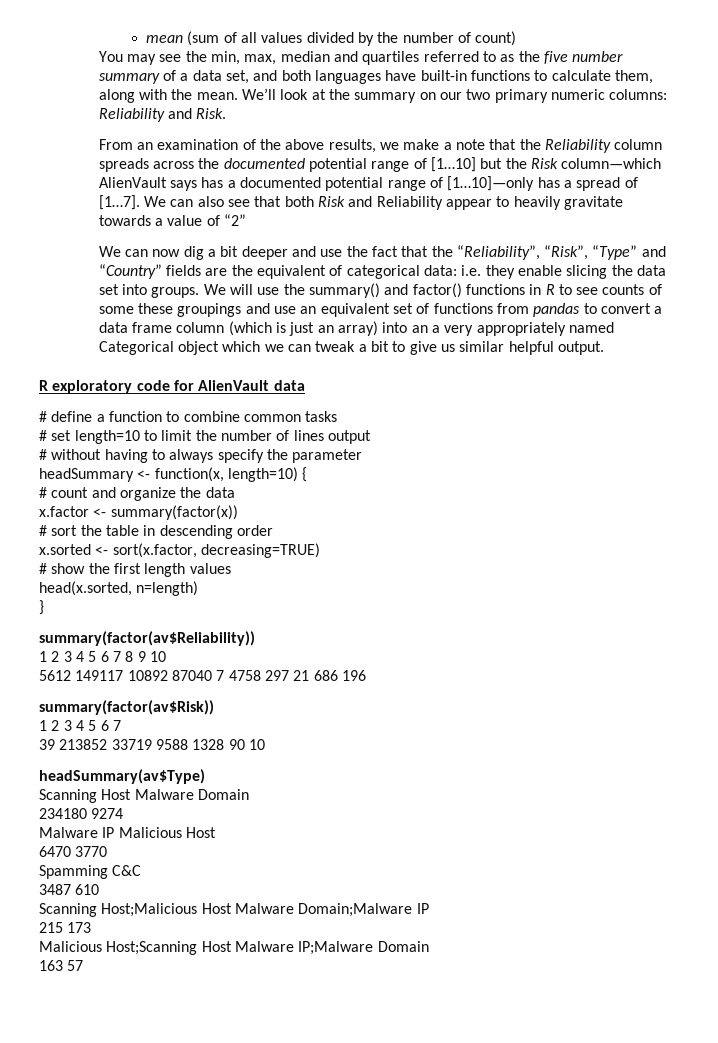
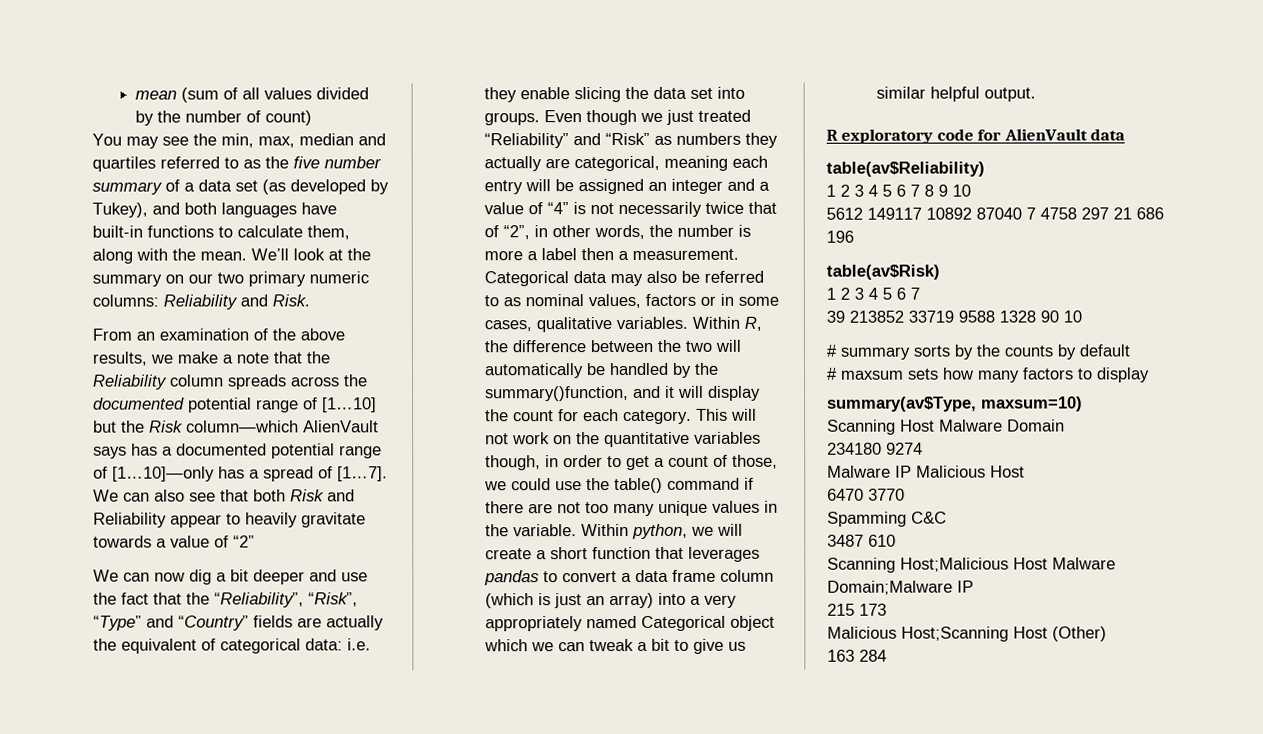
- You may see the min, max, median and quartiles referred to as the five number summary of a data set, and both languages have built-in functions to calculate them, along with the mean.
+ You may see the min, max, median and quartiles referred to as the five number summary of a data set (as developed by Tukey), and both languages have built-in functions to calculate them, along with the mean.
- We can now dig a bit deeper and use the fact that the “Reliability”, “Risk”, “Type” and “Country” fields are the equivalent of categorical data: i.e. they enable slicing the data set into groups.
+ We can now dig a bit deeper and use the fact that the “Reliability”, “Risk”, “Type” and “Country” fields are actually the equivalent of categorical data: i.e. they enable slicing the data set into groups.
- We will use the summary() and factor() functions in R to see counts of some these groupings and use an equivalent set of functions from pandas to convert a data frame column (which is just an array) into an a very appropriately named Categorical object which we can tweak a bit to give us similar helpful output.
+ Even though we just treated “Reliability” and “Risk” as numbers they actually are categorical, meaning each entry will be assigned an integer and a value of “4” is not necessarily twice that of “2”, in other words, the number is more a label then a measurement. Categorical data may also be referred to as nominal values, factors or in some cases, qualitative variables. Within R, the difference between the two will automatically be handled by the summary()function, and it will display the count for each category. This will not work on the quantitative variables though, in order to get a count of those, we could use the table() command if there are not too many unique values in the variable. Within python, we will create a short function that leverages pandas to convert a data frame column (which is just an array) into a very appropriately named Categorical object which we can tweak a bit to give us similar helpful output.
- # define a function to combine common tasks
- # set length=10 to limit the number of lines output
- # without having to always specify the parameter
- headSummary <- function(x, length=10) {
- # count and organize the data
- x.factor <- summary(factor(x))
- # sort the table in descending order
- x.sorted <- sort(x.factor, decreasing=TRUE)
- # show the first length values
- head(x.sorted, n=length)
- }
- summary(factor(av$Reliability))
+ table(av$Reliability)
- summary(factor(av$Risk))
+ table(av$Risk)
- headSummary(av$Type)
+ # summary sorts by the counts by default
+ # maxsum sets how many factors to display
+ summary(av$Type, maxsum=10)
- Malicious Host;Scanning Host Malware IP;Malware Domain
+ Malicious Host;Scanning Host (Other)
- 163 57
+ 163 284

